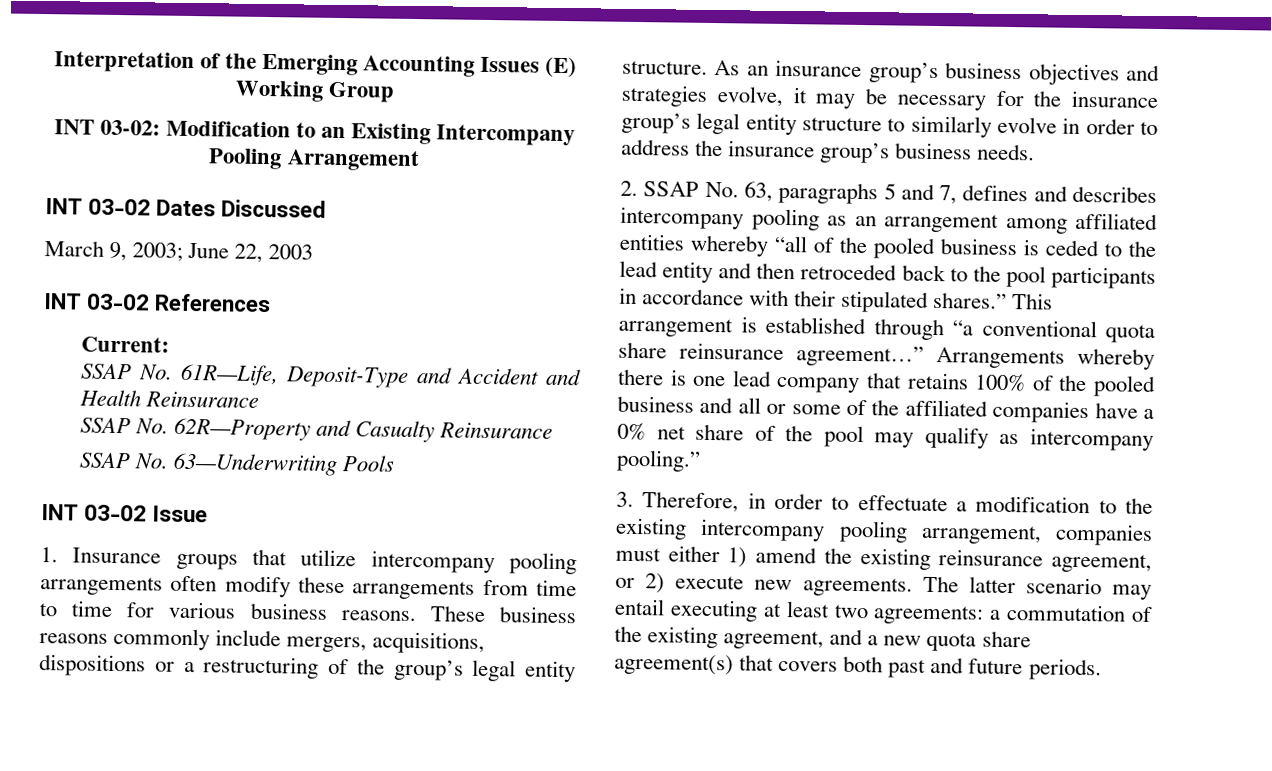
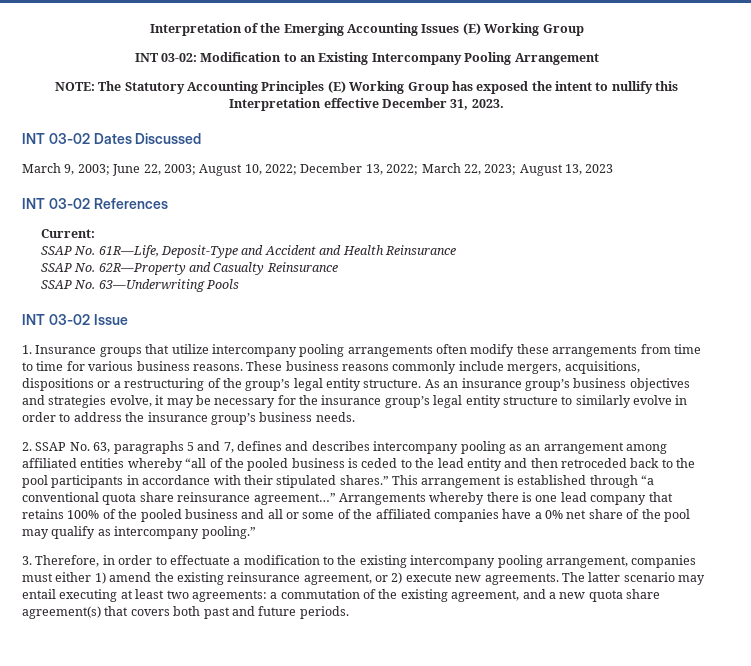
+ NOTE: The Statutory Accounting Principles (E) Working Group has exposed the intent to nullify this Interpretation effective December 31, 2023.
- March 9, 2003; June 22, 2003
+ March 9, 2003; June 22, 2003; August 10, 2022; December 13, 2022; March 22, 2023; August 13, 2023

